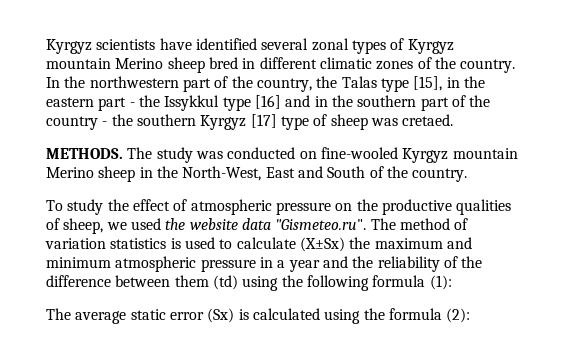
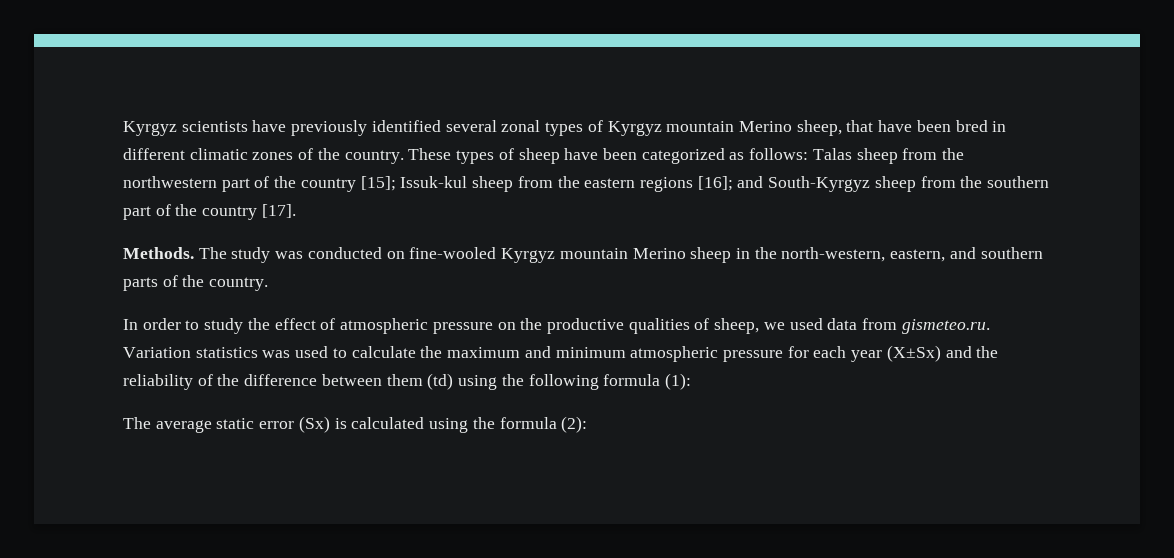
- Kyrgyz scientists have identified several zonal types of Kyrgyz mountain Merino sheep bred in different climatic zones of the country.
+ Kyrgyz scientists have previously identified several zonal types of Kyrgyz mountain Merino sheep, that have been bred in different climatic zones of the country.
- In the northwestern part of the country, the Talas type [15], in the eastern part - the Issykkul type [16] and in the southern part of the country - the southern Kyrgyz [17] type of sheep was cretaed.
- METHODS.
+ These types of sheep have been categorized as follows: Talas sheep from the northwestern part of the country [15]; Issuk-kul sheep from the eastern regions [16]; and South-Kyrgyz sheep from the southern part of the country [17].
+ Methods.
- The study was conducted on fine-wooled Kyrgyz mountain Merino sheep in the North-West, East and South of the country.
+ The study was conducted on fine-wooled Kyrgyz mountain Merino sheep in the north-western, eastern, and southern parts of the country.
- To study the effect of atmospheric pressure on the productive qualities of sheep, we used the website data "Gismeteo.ru". The method of variation statistics is used to calculate (X±Sx) the maximum and minimum atmospheric pressure in a year and the reliability of the difference between them (td) using the following formula (1):
+ In order to study the effect of atmospheric pressure on the productive qualities of sheep, we used data from gismeteo.ru. Variation statistics was used to calculate the maximum and minimum atmospheric pressure for each year (X±Sx) and the reliability of the difference between them (td) using the following formula (1):

